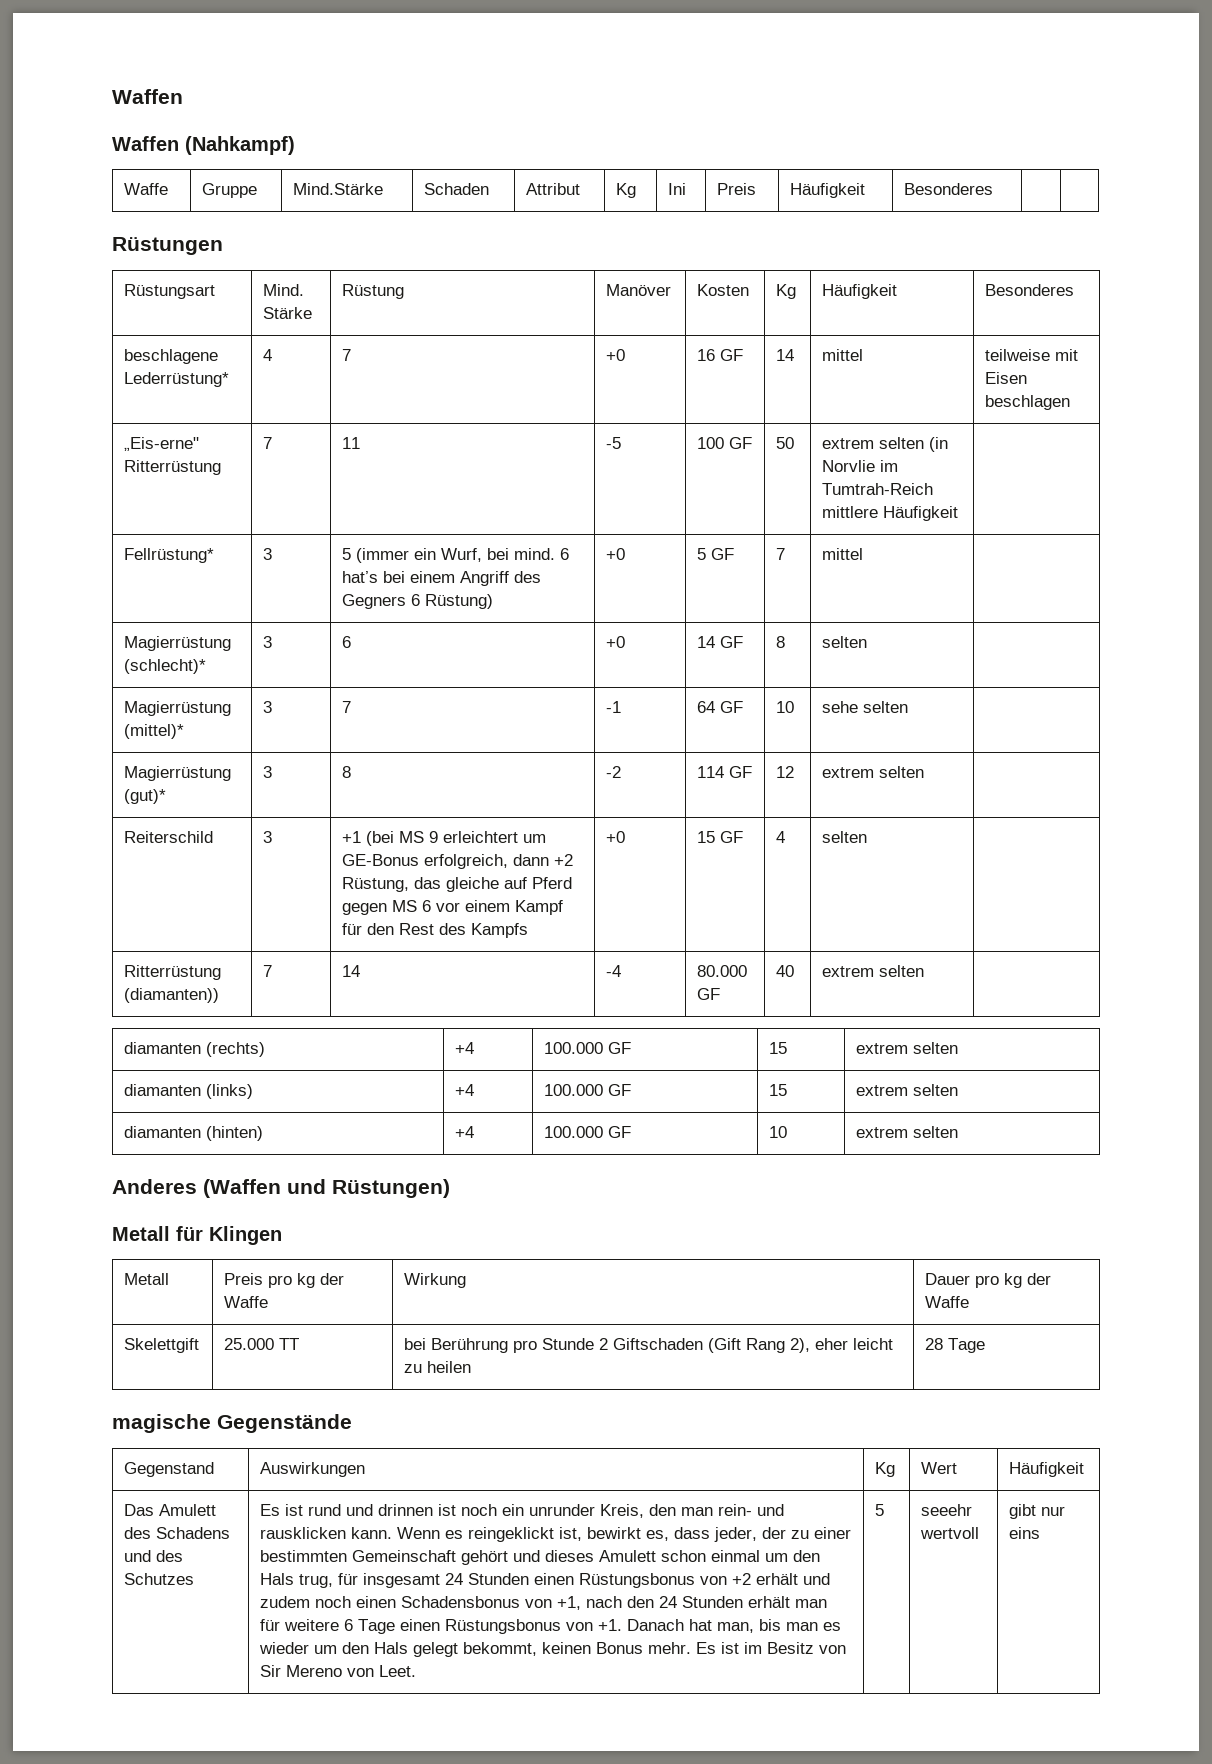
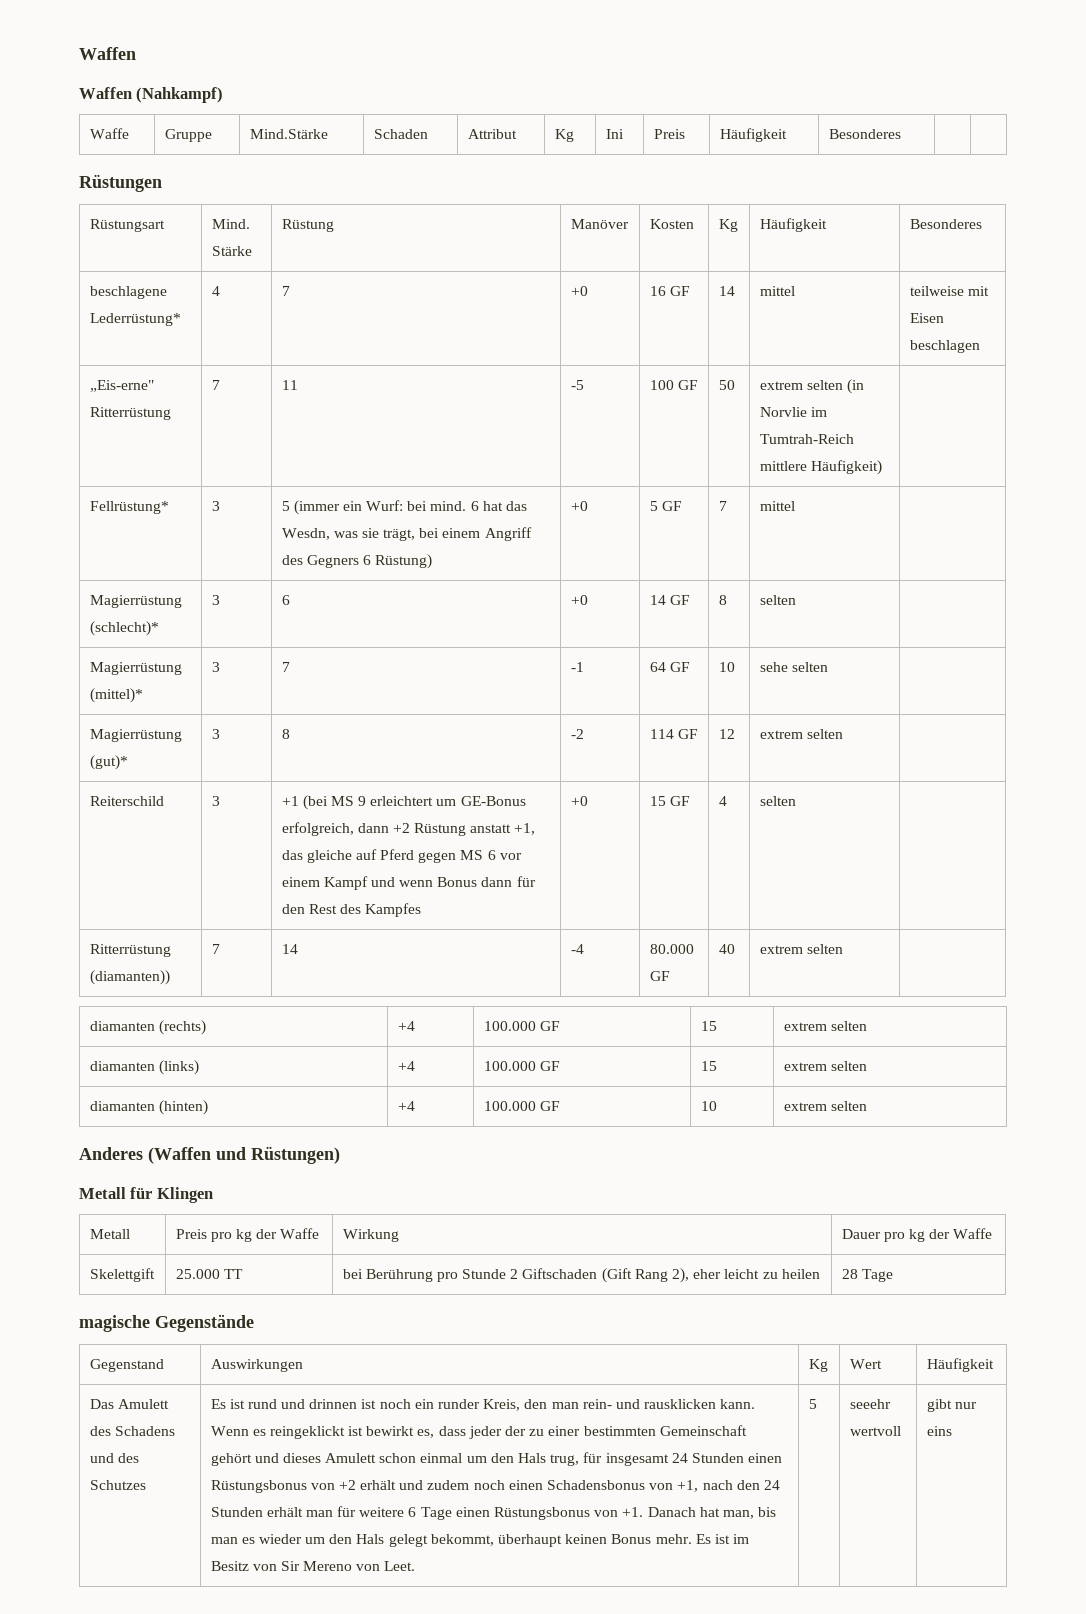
- „Eis-erne" Ritterrüstung | 7 | 11 | -5 | 100 GF | 50 | extrem selten (in Norvlie im Tumtrah-Reich mittlere Häufigkeit |
+ „Eis-erne" Ritterrüstung | 7 | 11 | -5 | 100 GF | 50 | extrem selten (in Norvlie im Tumtrah-Reich mittlere Häufigkeit) |
- Fellrüstung* | 3 | 5 (immer ein Wurf, bei mind. 6 hat’s bei einem Angriff des Gegners 6 Rüstung) | +0 | 5 GF | 7 | mittel |
+ Fellrüstung* | 3 | 5 (immer ein Wurf: bei mind. 6 hat das Wesdn, was sie trägt, bei einem Angriff des Gegners 6 Rüstung) | +0 | 5 GF | 7 | mittel |
- Reiterschild | 3 | +1 (bei MS 9 erleichtert um GE-Bonus erfolgreich, dann +2 Rüstung, das gleiche auf Pferd gegen MS 6 vor einem Kampf für den Rest des Kampfs | +0 | 15 GF | 4 | selten |
+ Reiterschild | 3 | +1 (bei MS 9 erleichtert um GE-Bonus erfolgreich, dann +2 Rüstung anstatt +1, das gleiche auf Pferd gegen MS 6 vor einem Kampf und wenn Bonus dann für den Rest des Kampfes | +0 | 15 GF | 4 | selten |
- Es ist rund und drinnen ist noch ein unrunder Kreis, den man rein- und rausklicken kann.
+ Es ist rund und drinnen ist noch ein runder Kreis, den man rein- und rausklicken kann.
- Wenn es reingeklickt ist, bewirkt es, dass jeder, der zu einer bestimmten Gemeinschaft gehört und dieses Amulett schon einmal um den Hals trug, für insgesamt 24 Stunden einen Rüstungsbonus von +2 erhält und zudem noch einen Schadensbonus von +1, nach den 24 Stunden erhält man für weitere 6 Tage einen Rüstungsbonus von +1.
+ Wenn es reingeklickt ist bewirkt es, dass jeder der zu einer bestimmten Gemeinschaft gehört und dieses Amulett schon einmal um den Hals trug, für insgesamt 24 Stunden einen Rüstungsbonus von +2 erhält und zudem noch einen Schadensbonus von +1, nach den 24 Stunden erhält man für weitere 6 Tage einen Rüstungsbonus von +1.
- Danach hat man, bis man es wieder um den Hals gelegt bekommt, keinen Bonus mehr.
+ Danach hat man, bis man es wieder um den Hals gelegt bekommt, überhaupt keinen Bonus mehr.

